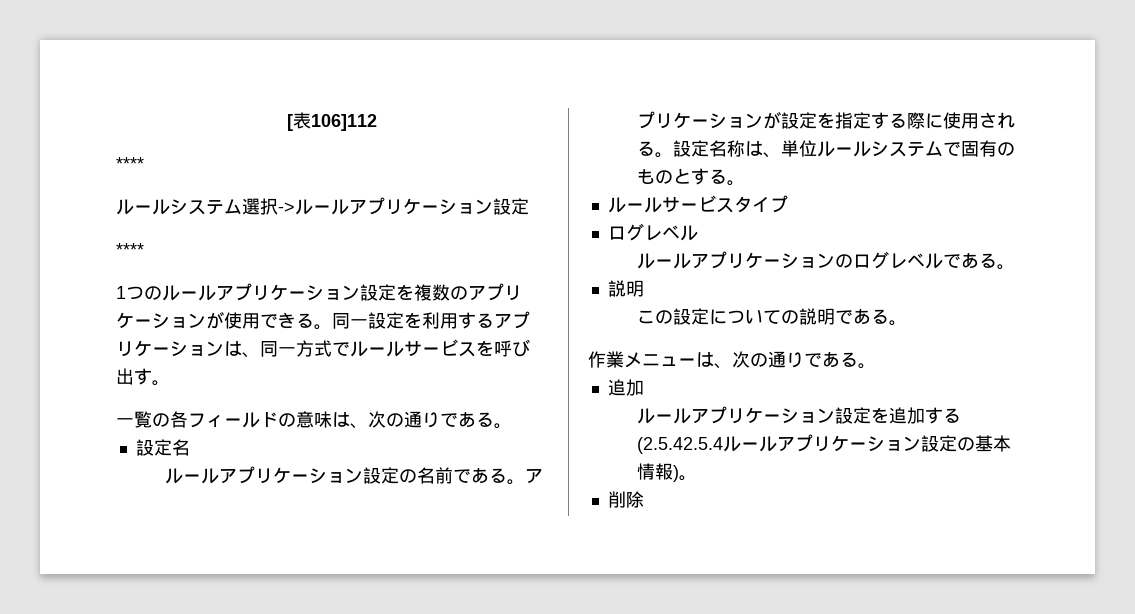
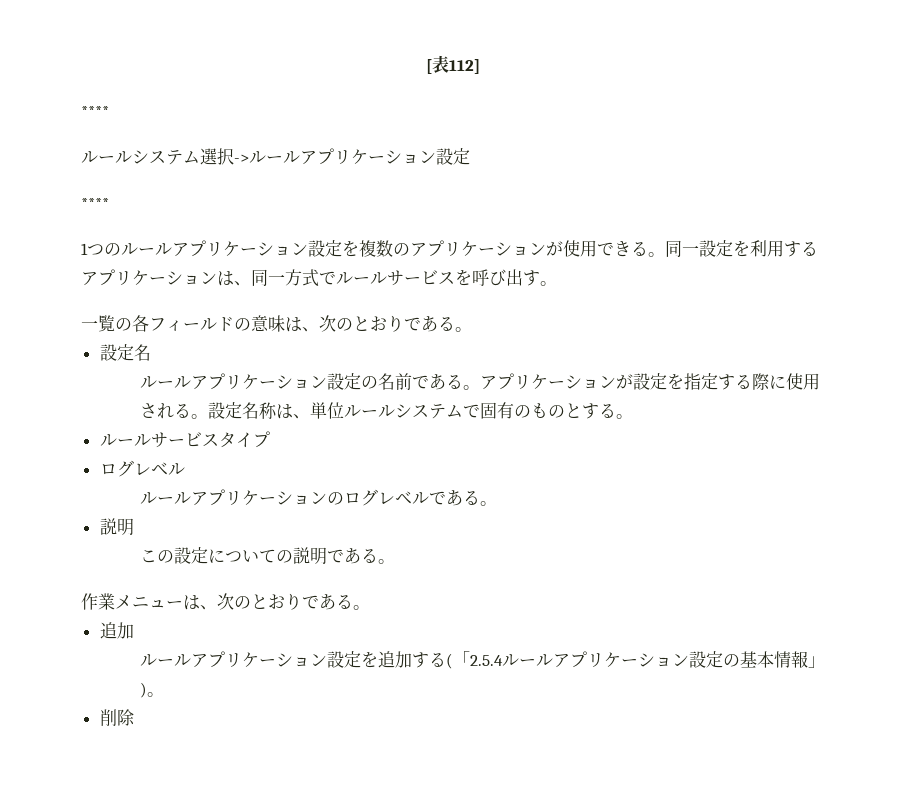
- [表106]112
+ [表112]
- 一覧の各フィールドの意味は、次の通りである。
+ 一覧の各フィールドの意味は、次のとおりである。
- 作業メニューは、次の通りである。
+ 作業メニューは、次のとおりである。
- ルールアプリケーション設定を追加する(2.5.42.5.4ルールアプリケーション設定の基本情報)。
+ ルールアプリケーション設定を追加する(「2.5.4ルールアプリケーション設定の基本情報」)。

